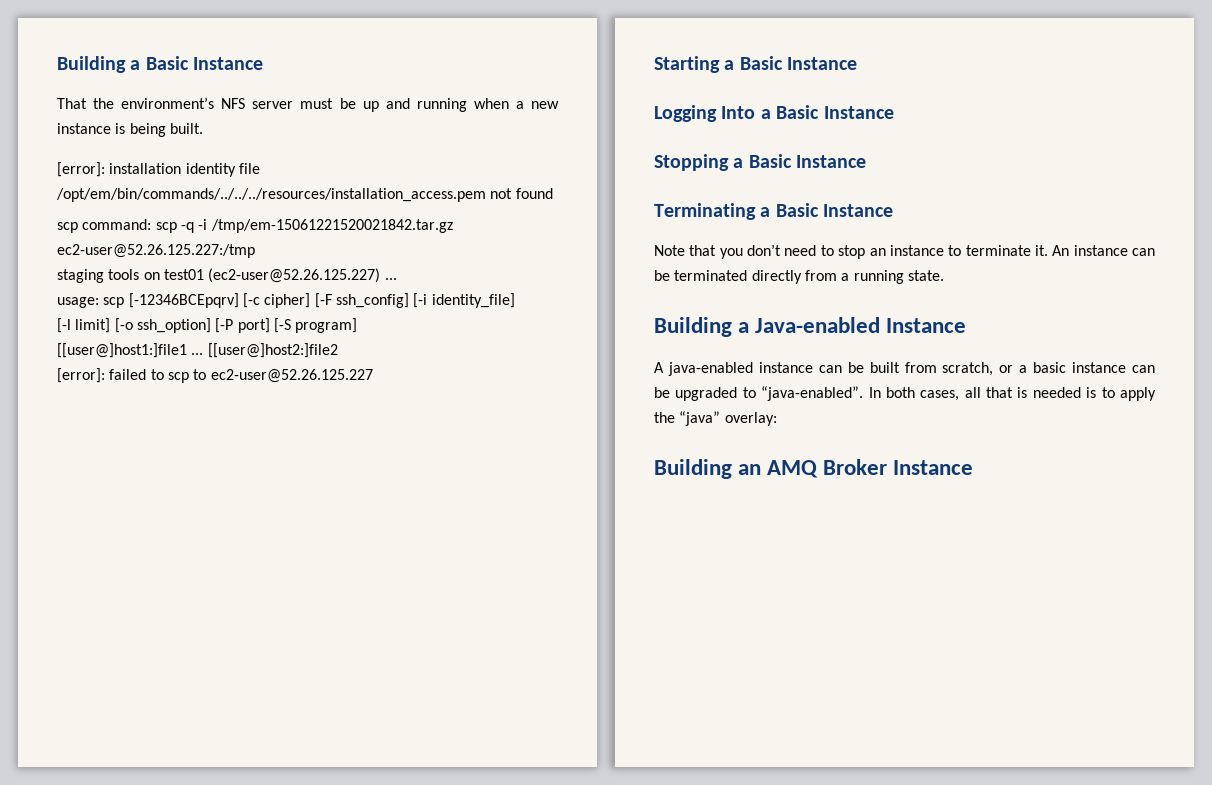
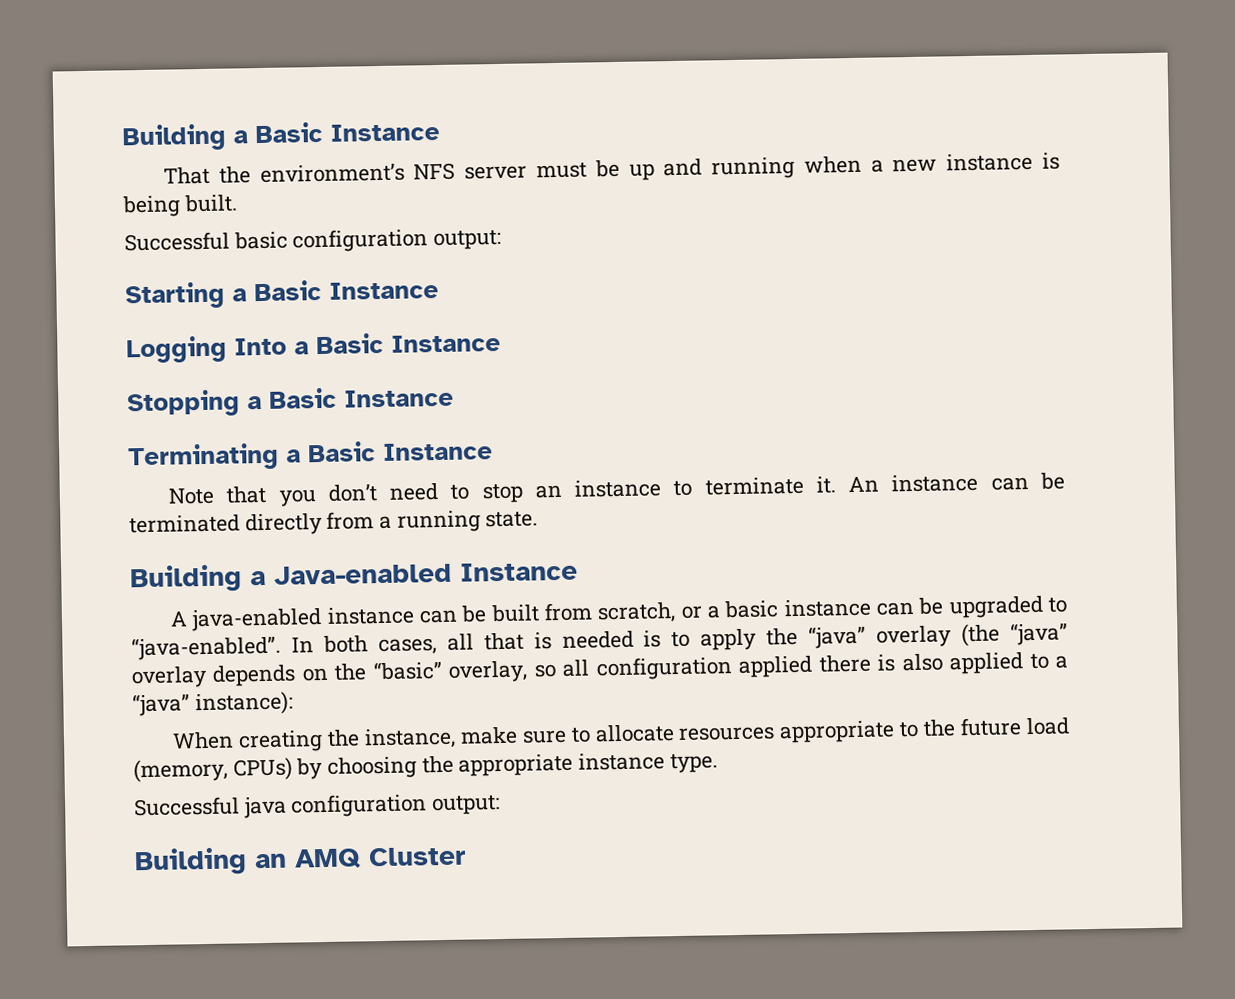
- [error]: installation identity file /opt/em/bin/commands/../../../resources/installation_access.pem not found
- scp command: scp -q -i /tmp/em-15061221520021842.tar.gz ec2-user@52.26.125.227:/tmp
- staging tools on test01 (ec2-user@52.26.125.227) ...
- usage: scp [-12346BCEpqrv] [-c cipher] [-F ssh_config] [-i identity_file]
- [-l limit] [-o ssh_option] [-P port] [-S program]
- [[user@]host1:]file1 ... [[user@]host2:]file2
- [error]: failed to scp to ec2-user@52.26.125.227
+ Successful basic configuration output:
- In both cases, all that is needed is to apply the “java” overlay:
+ In both cases, all that is needed is to apply the “java” overlay (the “java” overlay depends on the “basic” overlay, so all configuration applied there is also applied to a “java” instance):
+ When creating the instance, make sure to allocate resources appropriate to the future load (memory, CPUs) by choosing the appropriate instance type.
+ Successful java configuration output:
- Building an AMQ Broker Instance
+ Building an AMQ Cluster

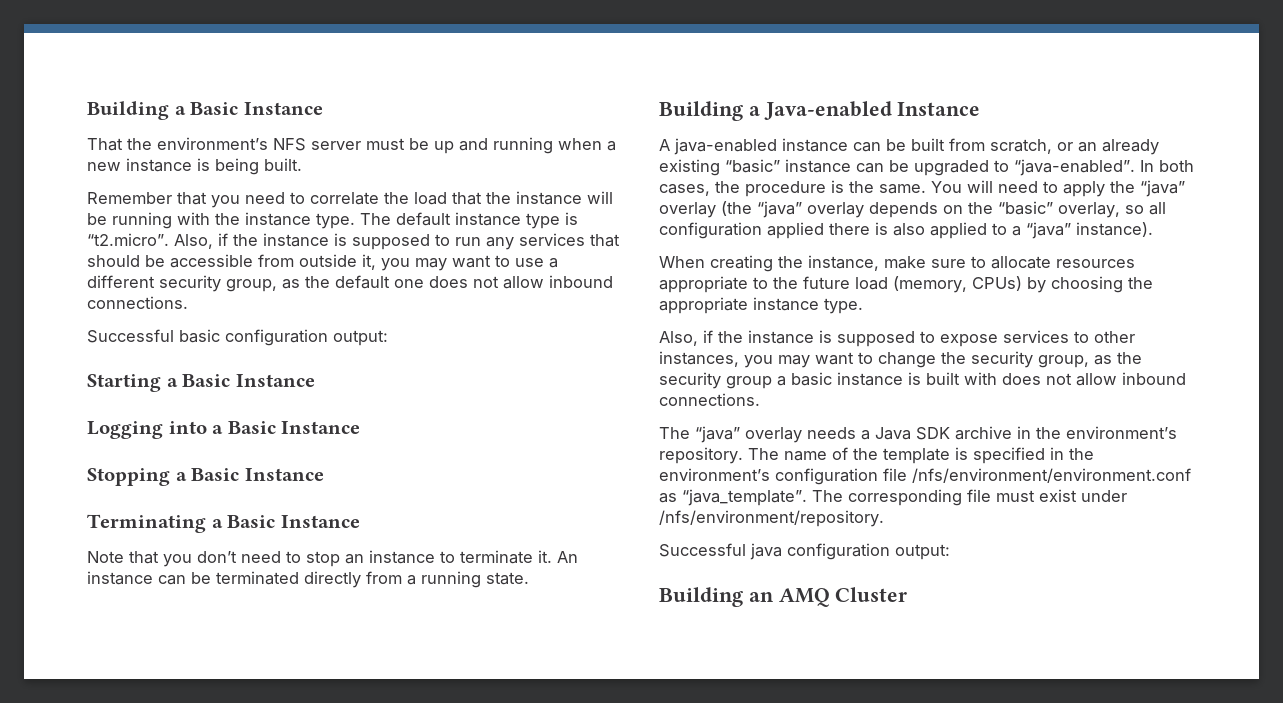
+ Remember that you need to correlate the load that the instance will be running with the instance type. The default instance type is “t2.micro”. Also, if the instance is supposed to run any services that should be accessible from outside it, you may want to use a different security group, as the default one does not allow inbound connections.
- Logging Into a Basic Instance
+ Logging into a Basic Instance
- A java-enabled instance can be built from scratch, or a basic instance can be upgraded to “java-enabled”.
+ A java-enabled instance can be built from scratch, or an already existing “basic” instance can be upgraded to “java-enabled”.
- In both cases, all that is needed is to apply the “java” overlay (the “java” overlay depends on the “basic” overlay, so all configuration applied there is also applied to a “java” instance):
+ In both cases, the procedure is the same. You will need to apply the “java” overlay (the “java” overlay depends on the “basic” overlay, so all configuration applied there is also applied to a “java” instance).
+ Also, if the instance is supposed to expose services to other instances, you may want to change the security group, as the security group a basic instance is built with does not allow inbound connections.
+ The “java” overlay needs a Java SDK archive in the environment’s repository. The name of the template is specified in the environment’s configuration file /nfs/environment/environment.conf as “java_template”. The corresponding file must exist under /nfs/environment/repository.

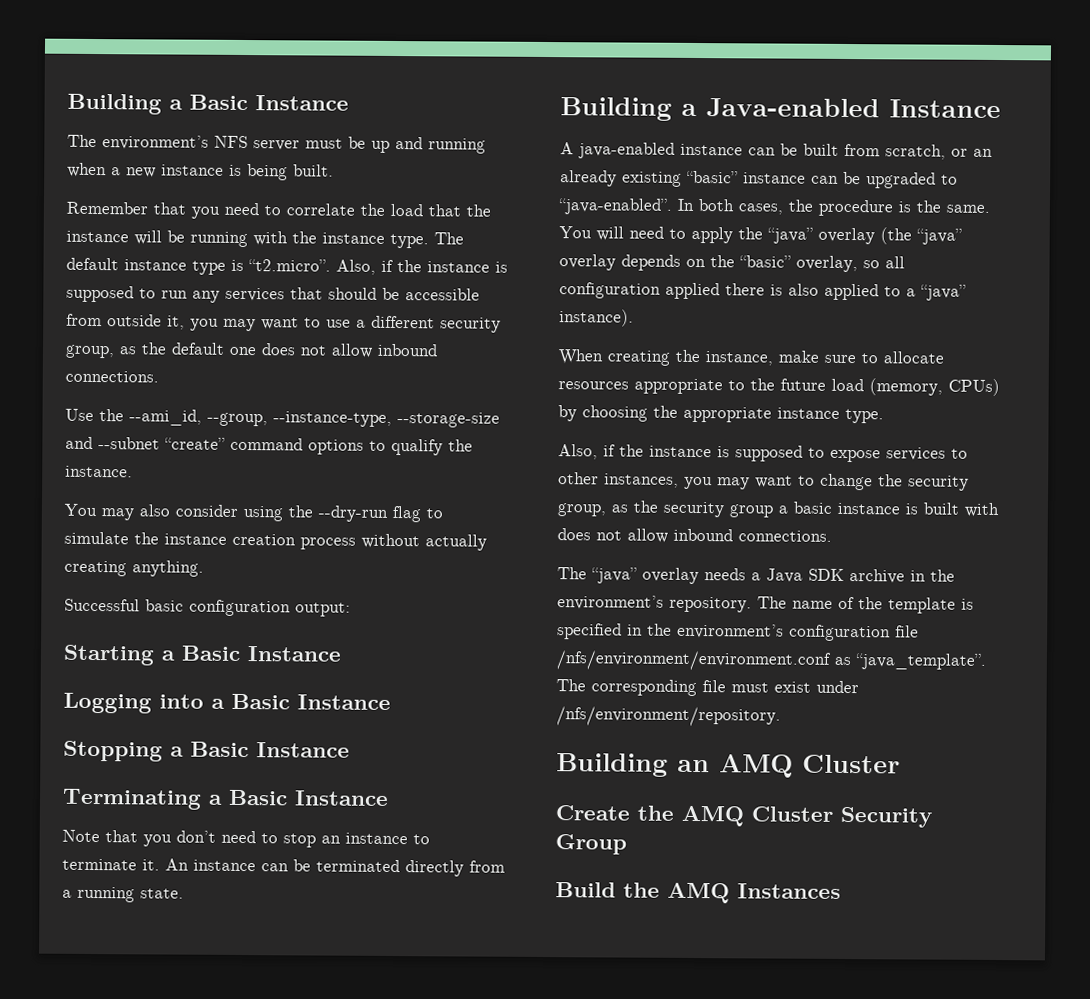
- That the environment’s NFS server must be up and running when a new instance is being built.
+ The environment’s NFS server must be up and running when a new instance is being built.
+ Use the --ami_id, --group, --instance-type, --storage-size and --subnet “create” command options to qualify the instance.
+ You may also consider using the --dry-run flag to simulate the instance creation process without actually creating anything.
- Successful java configuration output:
+ Create the AMQ Cluster Security Group
+ Build the AMQ Instances

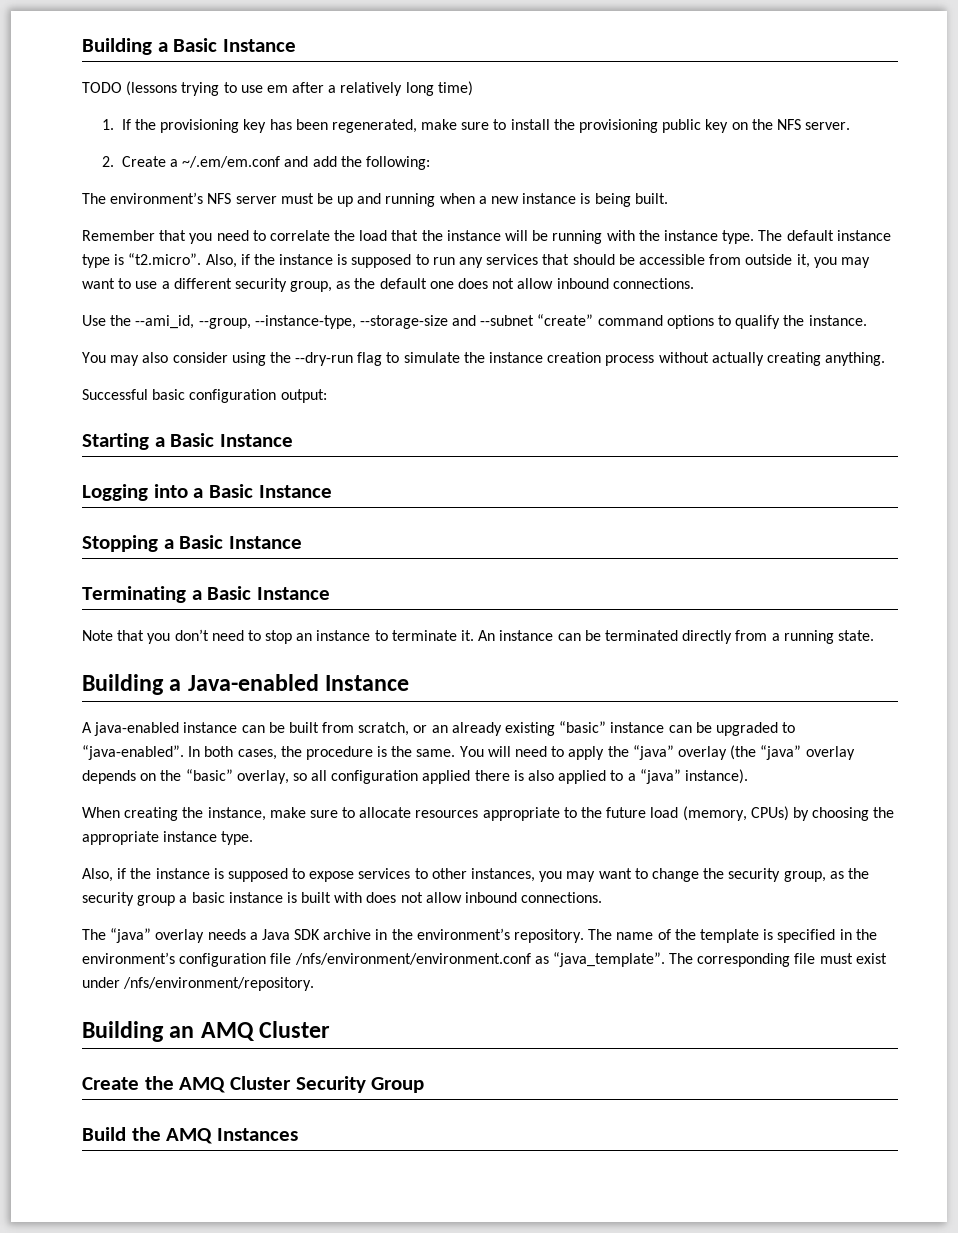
+ TODO (lessons trying to use em after a relatively long time)
+ 1. If the provisioning key has been regenerated, make sure to install the provisioning public key on the NFS server.
+ 2. Create a ~/.em/em.conf and add the following:

